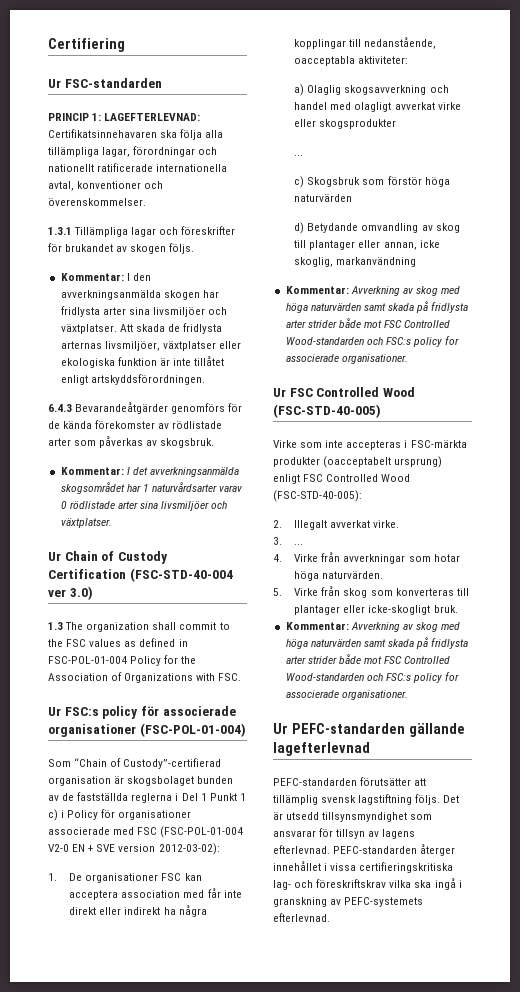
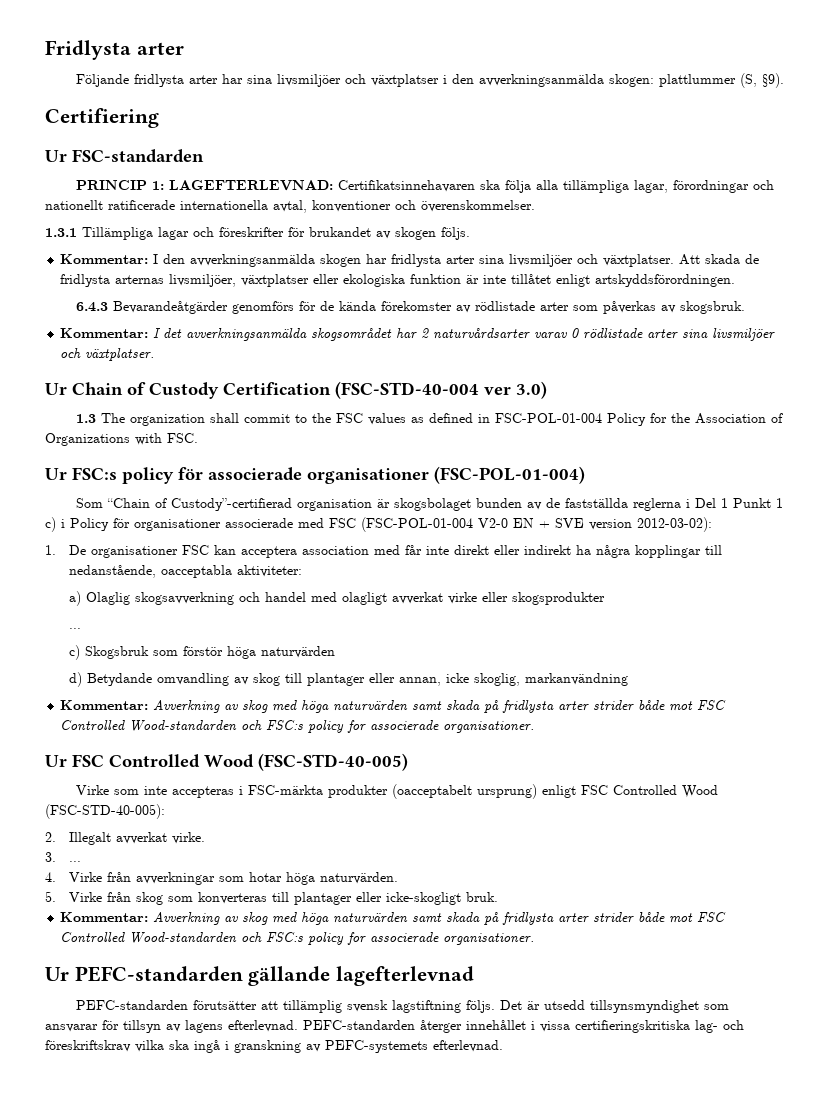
+ Fridlysta arter
+ Följande fridlysta arter har sina livsmiljöer och växtplatser i den avverkningsanmälda skogen: plattlummer (S, §9).
- Kommentar: I det avverkningsanmälda skogsområdet har 1 naturvårdsarter varav 0 rödlistade arter sina livsmiljöer och växtplatser.
+ Kommentar: I det avverkningsanmälda skogsområdet har 2 naturvårdsarter varav 0 rödlistade arter sina livsmiljöer och växtplatser.

